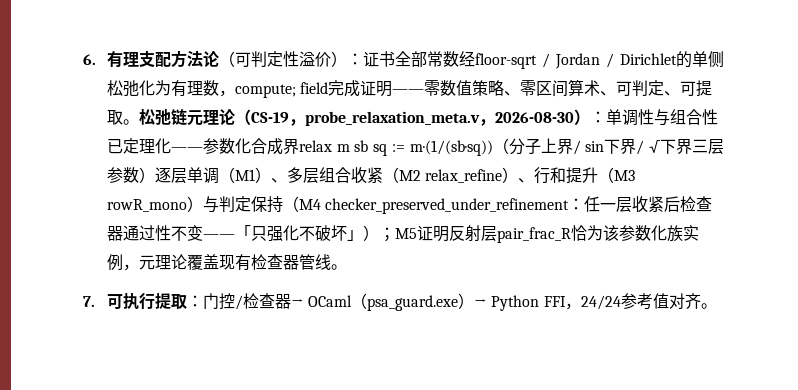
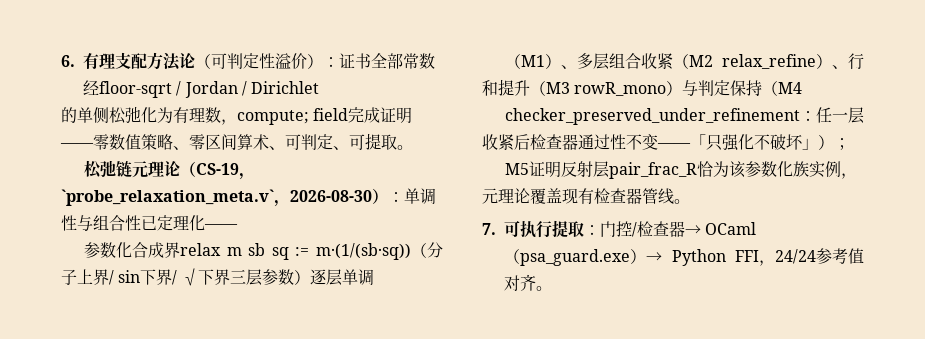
- 证书全部常数经floor-sqrt / Jordan / Dirichlet的单侧松弛化为有理数，compute;
+ 证书全部常数经floor-sqrt / Jordan / Dirichlet
+ 的单侧松弛化为有理数，compute;
- field完成证明——零数值策略、零区间算术、可判定、可提取。松弛链元理论（CS-19，probe_relaxation_meta.v，2026-08-30）：
+ field完成证明——零数值策略、零区间算术、可判定、可提取。
+ 松弛链元理论（CS-19，`probe_relaxation_meta.v`，2026-08-30）：
- 单调性与组合性已定理化——参数化合成界relax m sb sq := m·(1/(sb·sq))（分子上界/ sin下界/ √下界三层参数）逐层单调（M1）、多层组合收紧（M2 relax_refine）、行和提升（M3 rowR_mono）与判定保持（M4 checker_preserved_under_refinement：
+ 单调性与组合性已定理化——
+ 参数化合成界relax m sb sq := m·(1/(sb·sq))（分子上界/ sin下界/ √下界三层参数）逐层单调
+ （M1）、多层组合收紧（M2 relax_refine）、行和提升（M3 rowR_mono）与判定保持（M4
+ checker_preserved_under_refinement：
- 任一层收紧后检查器通过性不变——「只强化不破坏」）；M5证明反射层pair_frac_R恰为该参数化族实例，元理论覆盖现有检查器管线。
+ 任一层收紧后检查器通过性不变——「只强化不破坏」）；
+ M5证明反射层pair_frac_R恰为该参数化族实例，元理论覆盖现有检查器管线。

